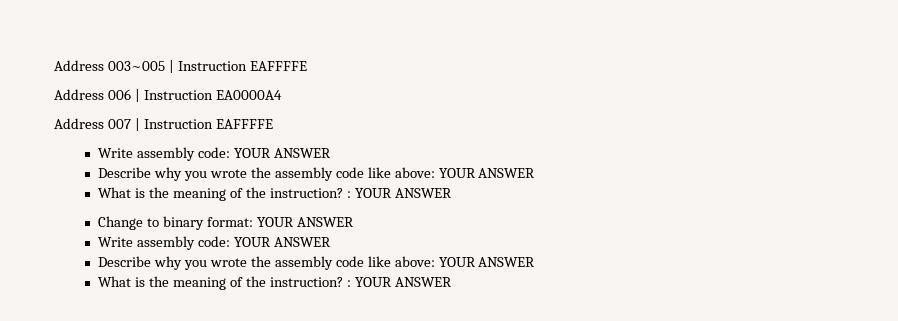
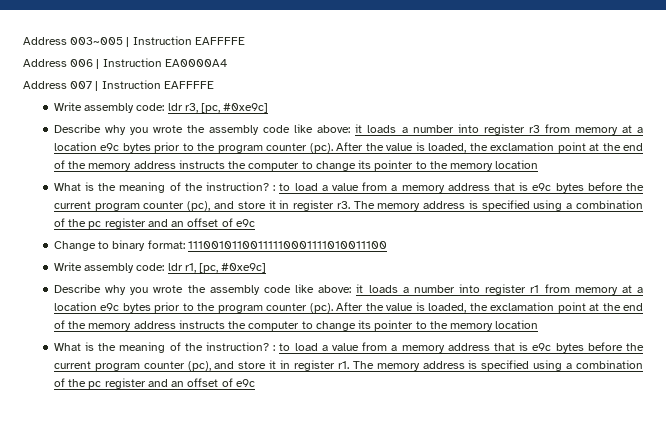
  Address 007 | Instruction EAFFFFE
- Write assembly code: YOUR ANSWER
- Describe why you wrote the assembly code like above: YOUR ANSWER
- What is the meaning of the instruction? : YOUR ANSWER
+ Write assembly code: ldr r3, [pc, #0xe9c]
+ Describe why you wrote the assembly code like above: it loads a number into register r3 from memory at a location e9c bytes prior to the program counter (pc). After the value is loaded, the exclamation point at the end of the memory address instructs the computer to change its pointer to the memory location
+ What is the meaning of the instruction? : to load a value from a memory address that is e9c bytes before the current program counter (pc), and store it in register r3. The memory address is specified using a combination of the pc register and an offset of e9c
- Change to binary format: YOUR ANSWER
- Write assembly code: YOUR ANSWER
- Describe why you wrote the assembly code like above: YOUR ANSWER
- What is the meaning of the instruction? : YOUR ANSWER
+ Change to binary format: 11100101100111110001111010011100
+ Write assembly code: ldr r1, [pc, #0xe9c]
+ Describe why you wrote the assembly code like above: it loads a number into register r1 from memory at a location e9c bytes prior to the program counter (pc). After the value is loaded, the exclamation point at the end of the memory address instructs the computer to change its pointer to the memory location
+ What is the meaning of the instruction? : to load a value from a memory address that is e9c bytes before the current program counter (pc), and store it in register r1. The memory address is specified using a combination of the pc register and an offset of e9c

